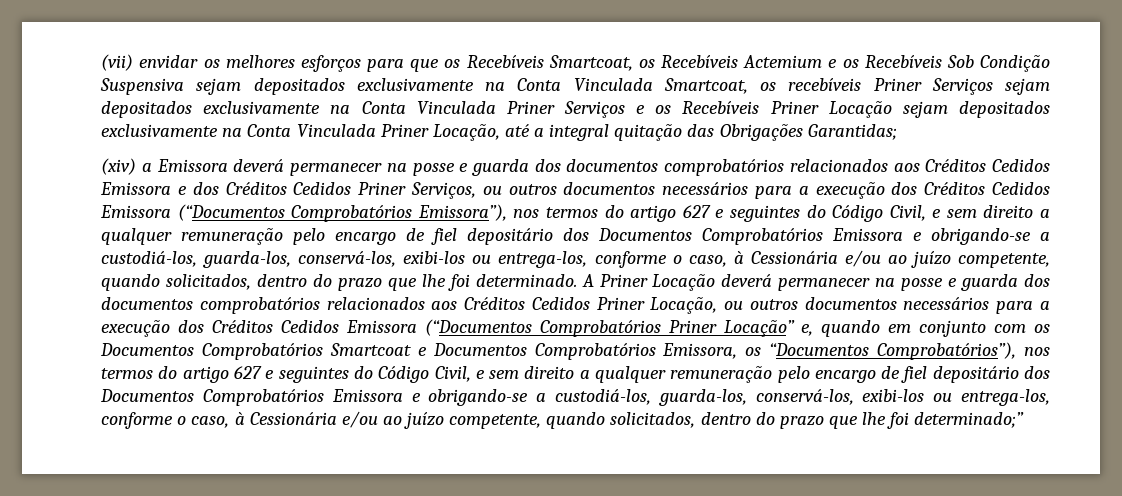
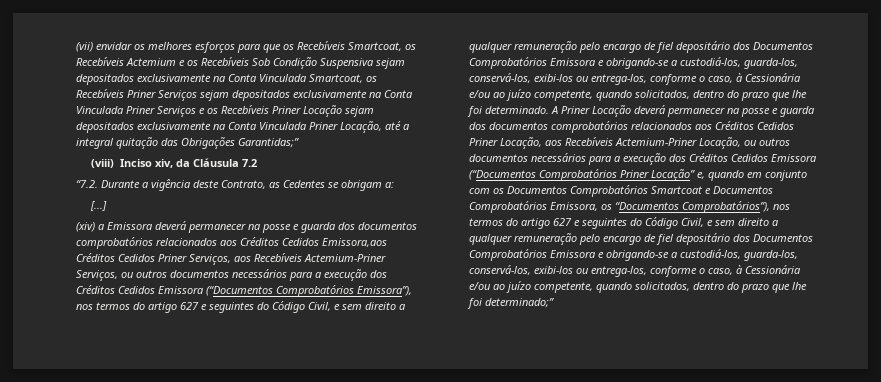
- (vii) envidar os melhores esforços para que os Recebíveis Smartcoat, os Recebíveis Actemium e os Recebíveis Sob Condição Suspensiva sejam depositados exclusivamente na Conta Vinculada Smartcoat, os recebíveis Priner Serviços sejam depositados exclusivamente na Conta Vinculada Priner Serviços e os Recebíveis Priner Locação sejam depositados exclusivamente na Conta Vinculada Priner Locação, até a integral quitação das Obrigações Garantidas;
+ (vii) envidar os melhores esforços para que os Recebíveis Smartcoat, os Recebíveis Actemium e os Recebíveis Sob Condição Suspensiva sejam depositados exclusivamente na Conta Vinculada Smartcoat, os Recebíveis Priner Serviços sejam depositados exclusivamente na Conta Vinculada Priner Serviços e os Recebíveis Priner Locação sejam depositados exclusivamente na Conta Vinculada Priner Locação, até a integral quitação das Obrigações Garantidas;”
+ (viii) Inciso xiv, da Cláusula 7.2
+ “7.2. Durante a vigência deste Contrato, as Cedentes se obrigam a:
+ [...]
- (xiv) a Emissora deverá permanecer na posse e guarda dos documentos comprobatórios relacionados aos Créditos Cedidos Emissora e dos Créditos Cedidos Priner Serviços, ou outros documentos necessários para a execução dos Créditos Cedidos Emissora (“Documentos Comprobatórios Emissora”), nos termos do artigo 627 e seguintes do Código Civil, e sem direito a qualquer remuneração pelo encargo de fiel depositário dos Documentos Comprobatórios Emissora e obrigando-se a custodiá-los, guarda-los, conservá-los, exibi-los ou entrega-los, conforme o caso, à Cessionária e/ou ao juízo competente, quando solicitados, dentro do prazo que lhe foi determinado.
+ (xiv) a Emissora deverá permanecer na posse e guarda dos documentos comprobatórios relacionados aos Créditos Cedidos Emissora,aos Créditos Cedidos Priner Serviços, aos Recebíveis Actemium-Priner Serviços, ou outros documentos necessários para a execução dos Créditos Cedidos Emissora (“Documentos Comprobatórios Emissora”), nos termos do artigo 627 e seguintes do Código Civil, e sem direito a qualquer remuneração pelo encargo de fiel depositário dos Documentos Comprobatórios Emissora e obrigando-se a custodiá-los, guarda-los, conservá-los, exibi-los ou entrega-los, conforme o caso, à Cessionária e/ou ao juízo competente, quando solicitados, dentro do prazo que lhe foi determinado.
- A Priner Locação deverá permanecer na posse e guarda dos documentos comprobatórios relacionados aos Créditos Cedidos Priner Locação, ou outros documentos necessários para a execução dos Créditos Cedidos Emissora (“Documentos Comprobatórios Priner Locação” e, quando em conjunto com os Documentos Comprobatórios Smartcoat e Documentos Comprobatórios Emissora, os “Documentos Comprobatórios”), nos termos do artigo 627 e seguintes do Código Civil, e sem direito a qualquer remuneração pelo encargo de fiel depositário dos Documentos Comprobatórios Emissora e obrigando-se a custodiá-los, guarda-los, conservá-los, exibi-los ou entrega-los, conforme o caso, à Cessionária e/ou ao juízo competente, quando solicitados, dentro do prazo que lhe foi determinado;”
+ A Priner Locação deverá permanecer na posse e guarda dos documentos comprobatórios relacionados aos Créditos Cedidos Priner Locação, aos Recebíveis Actemium-Priner Locação, ou outros documentos necessários para a execução dos Créditos Cedidos Emissora (“Documentos Comprobatórios Priner Locação” e, quando em conjunto com os Documentos Comprobatórios Smartcoat e Documentos Comprobatórios Emissora, os “Documentos Comprobatórios”), nos termos do artigo 627 e seguintes do Código Civil, e sem direito a qualquer remuneração pelo encargo de fiel depositário dos Documentos Comprobatórios Emissora e obrigando-se a custodiá-los, guarda-los, conservá-los, exibi-los ou entrega-los, conforme o caso, à Cessionária e/ou ao juízo competente, quando solicitados, dentro do prazo que lhe foi determinado;”

